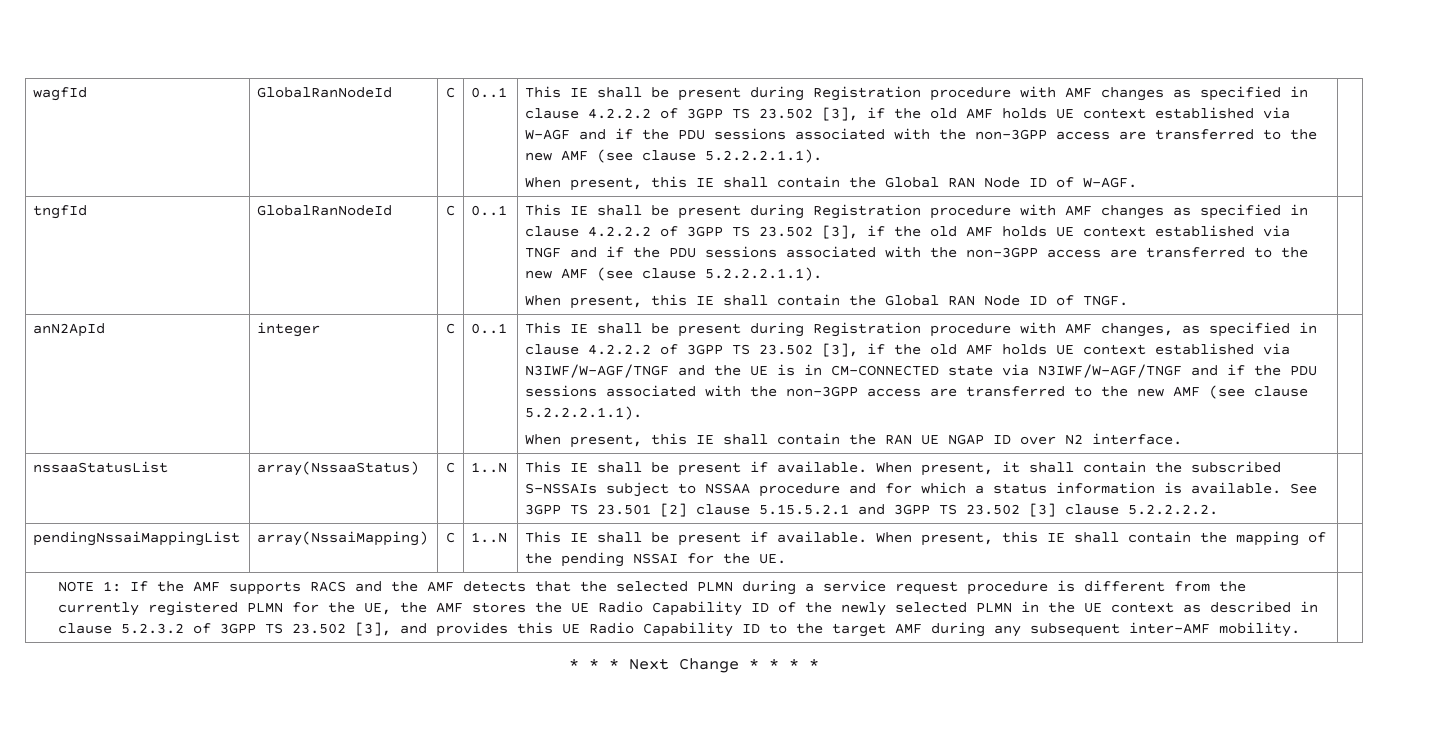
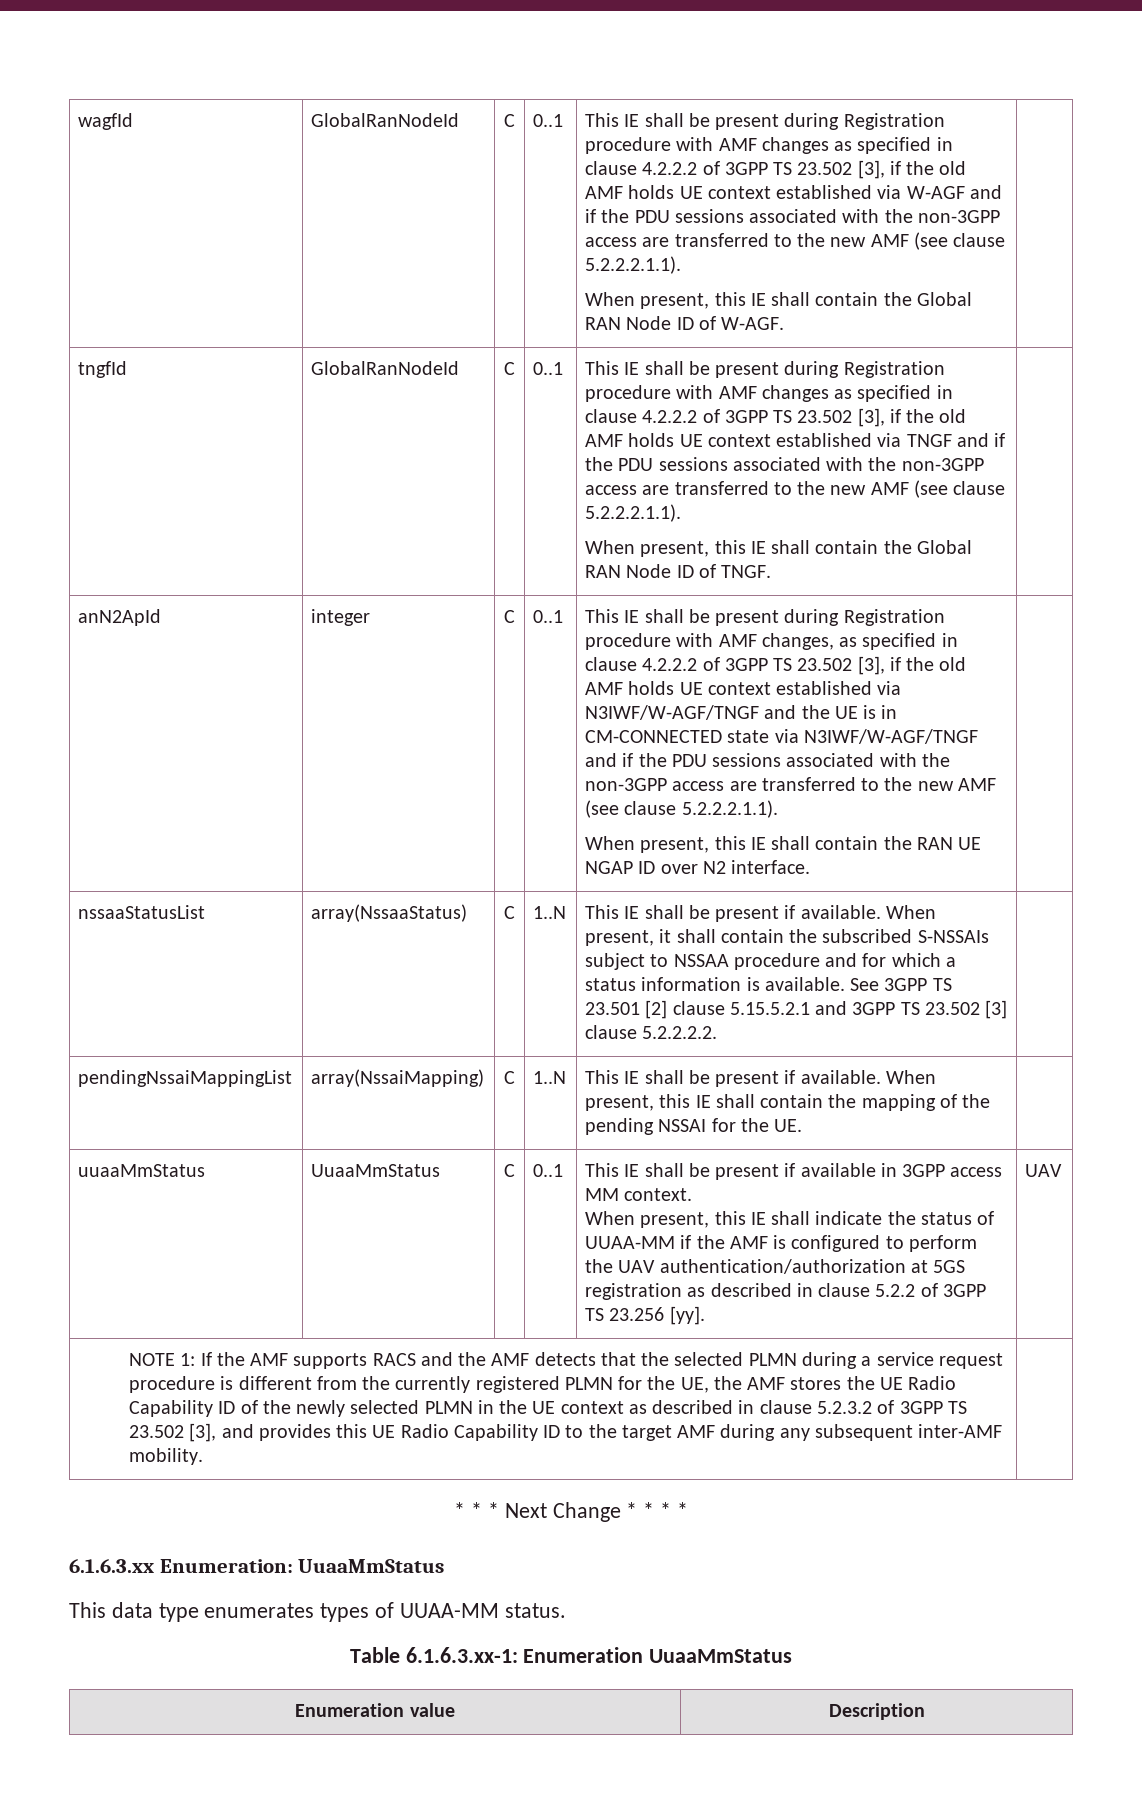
+ uuaaMmStatus | UuaaMmStatus | C | 0..1 | This IE shall be present if available in 3GPP access MM context.
+ When present, this IE shall indicate the status of UUAA-MM if the AMF is configured to perform the UAV authentication/authorization at 5GS registration as described in clause 5.2.2 of 3GPP TS 23.256 [yy]. | UAV
+ 6.1.6.3.xx Enumeration: UuaaMmStatus
+ This data type enumerates types of UUAA-MM status.
+ Table 6.1.6.3.xx-1: Enumeration UuaaMmStatus
+ Enumeration value | Description

